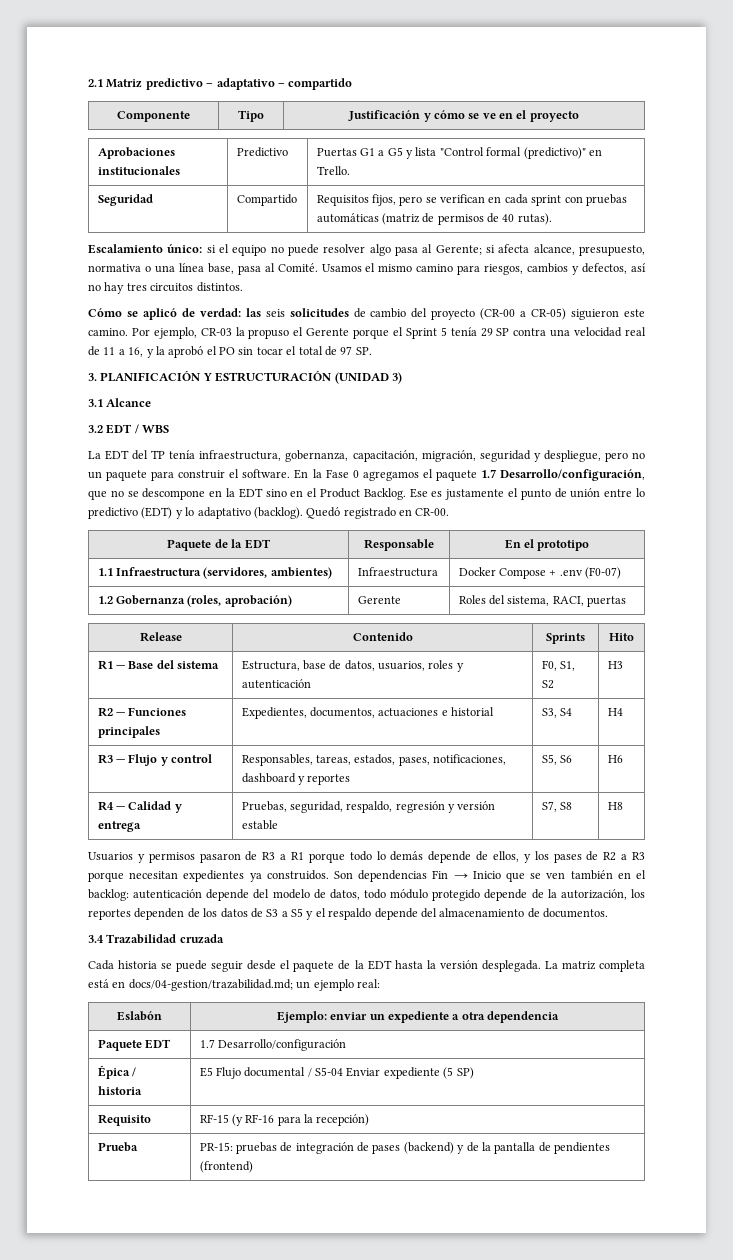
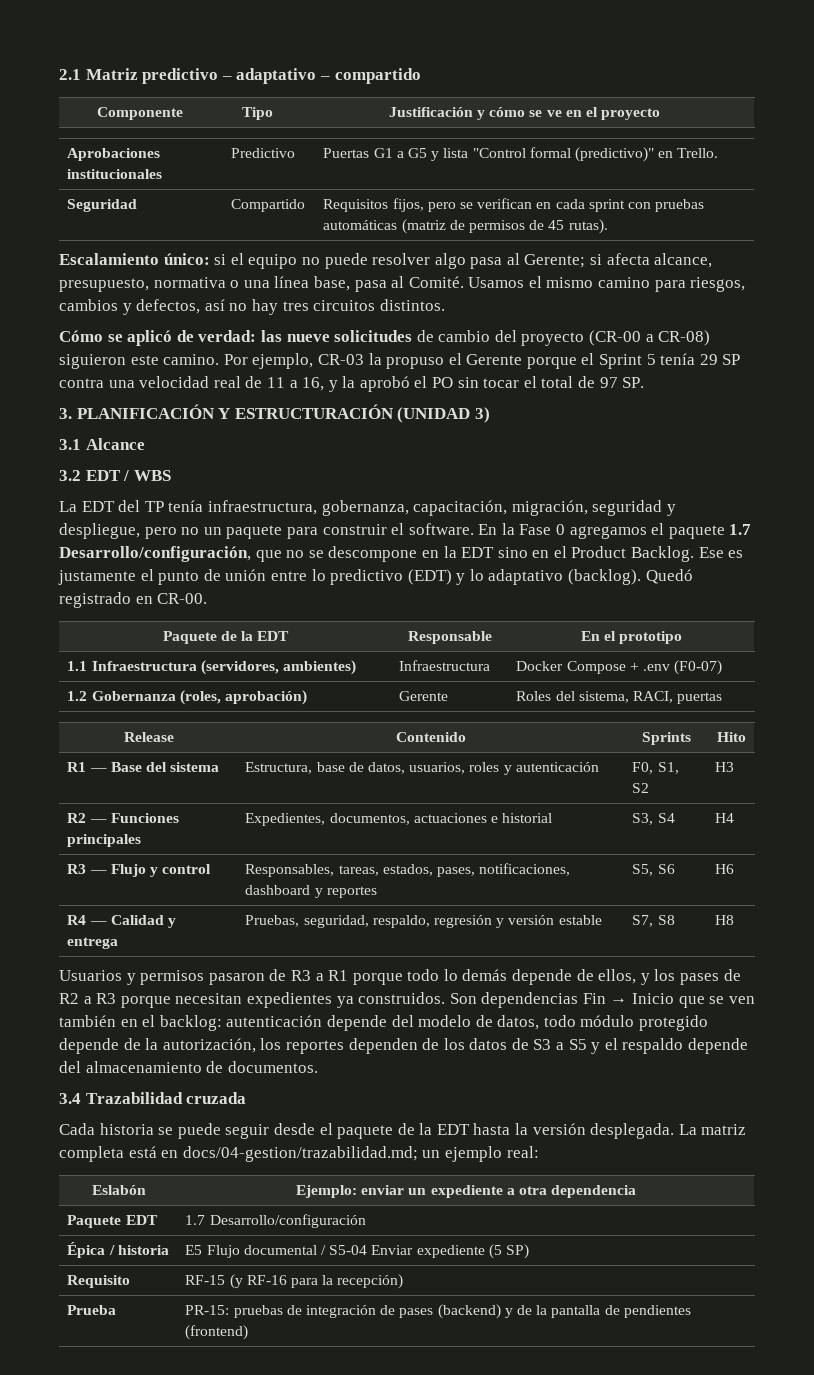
- Seguridad | Compartido | Requisitos fijos, pero se verifican en cada sprint con pruebas automáticas (matriz de permisos de 40 rutas).
+ Seguridad | Compartido | Requisitos fijos, pero se verifican en cada sprint con pruebas automáticas (matriz de permisos de 45 rutas).
- Cómo se aplicó de verdad: las seis solicitudes de cambio del proyecto (CR-00 a CR-05) siguieron este camino.
+ Cómo se aplicó de verdad: las nueve solicitudes de cambio del proyecto (CR-00 a CR-08) siguieron este camino.

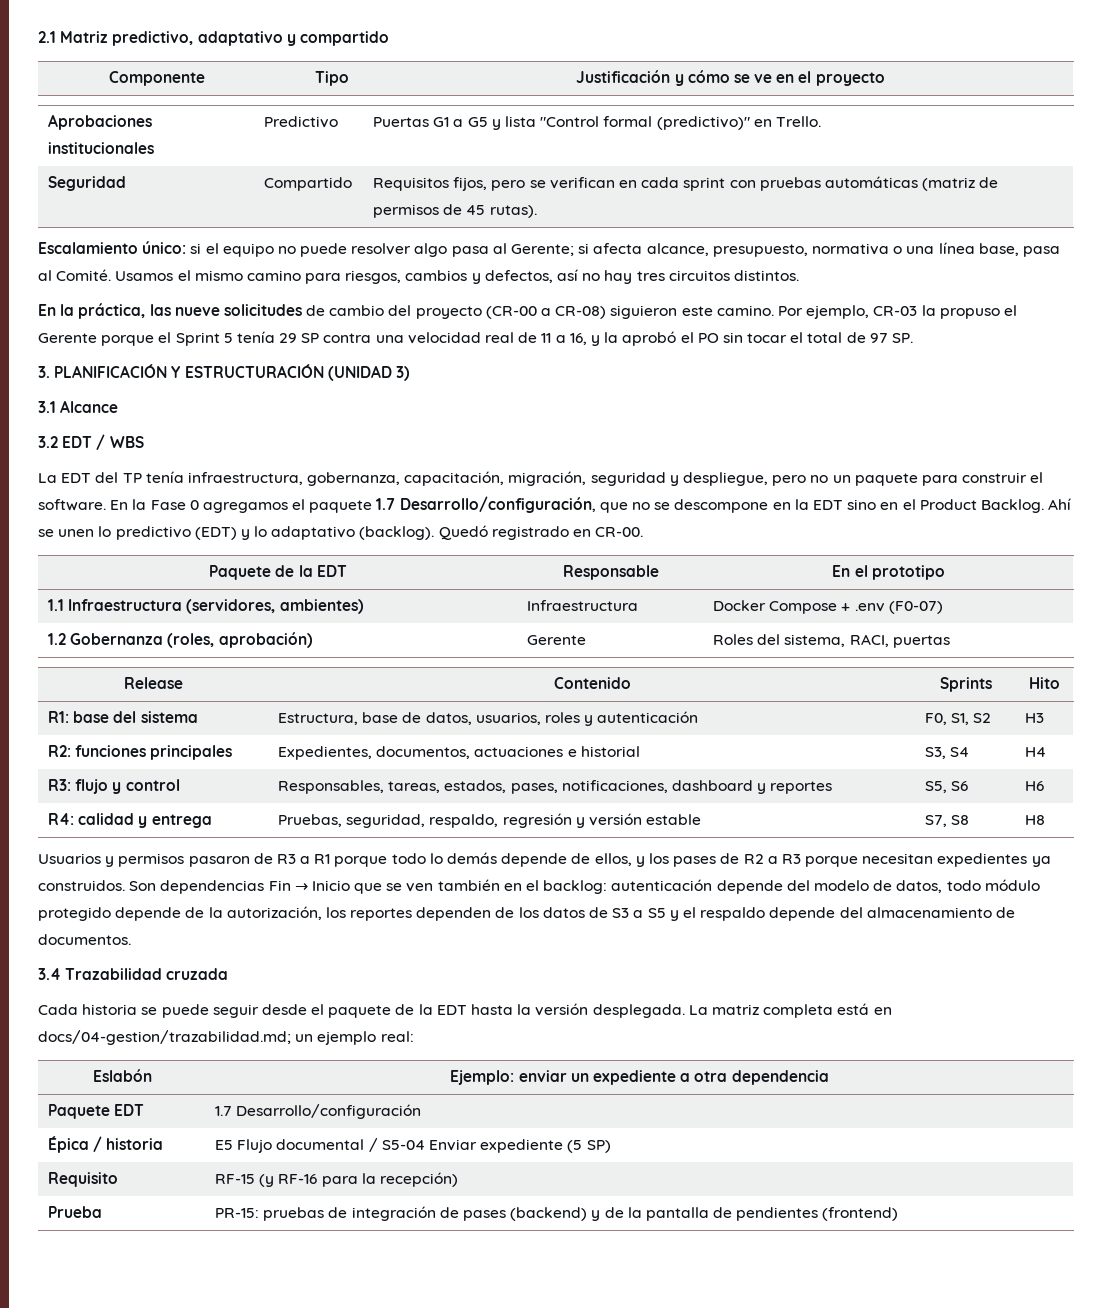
- 2.1 Matriz predictivo – adaptativo – compartido
+ 2.1 Matriz predictivo, adaptativo y compartido
- Cómo se aplicó de verdad: las nueve solicitudes de cambio del proyecto (CR-00 a CR-08) siguieron este camino.
+ En la práctica, las nueve solicitudes de cambio del proyecto (CR-00 a CR-08) siguieron este camino.
- Ese es justamente el punto de unión entre lo predictivo (EDT) y lo adaptativo (backlog).
+ Ahí se unen lo predictivo (EDT) y lo adaptativo (backlog).
- R1 — Base del sistema | Estructura, base de datos, usuarios, roles y autenticación | F0, S1, S2 | H3
+ R1: base del sistema | Estructura, base de datos, usuarios, roles y autenticación | F0, S1, S2 | H3
- R2 — Funciones principales | Expedientes, documentos, actuaciones e historial | S3, S4 | H4
+ R2: funciones principales | Expedientes, documentos, actuaciones e historial | S3, S4 | H4
- R3 — Flujo y control | Responsables, tareas, estados, pases, notificaciones, dashboard y reportes | S5, S6 | H6
+ R3: flujo y control | Responsables, tareas, estados, pases, notificaciones, dashboard y reportes | S5, S6 | H6
- R4 — Calidad y entrega | Pruebas, seguridad, respaldo, regresión y versión estable | S7, S8 | H8
+ R4: calidad y entrega | Pruebas, seguridad, respaldo, regresión y versión estable | S7, S8 | H8

